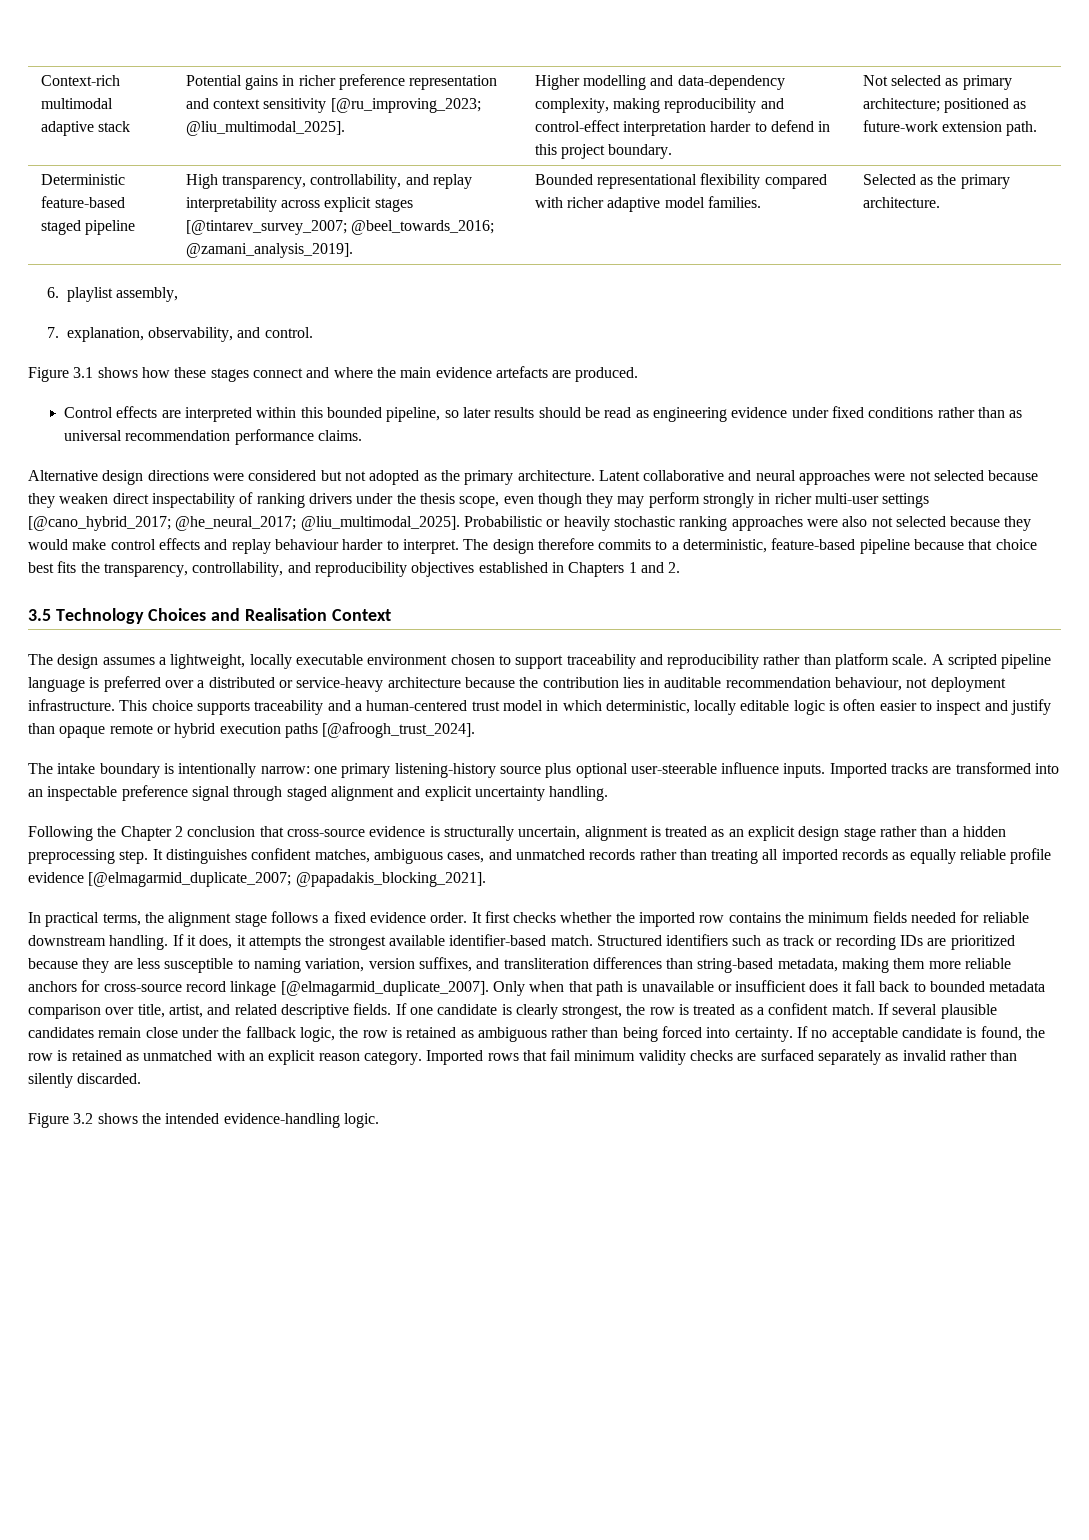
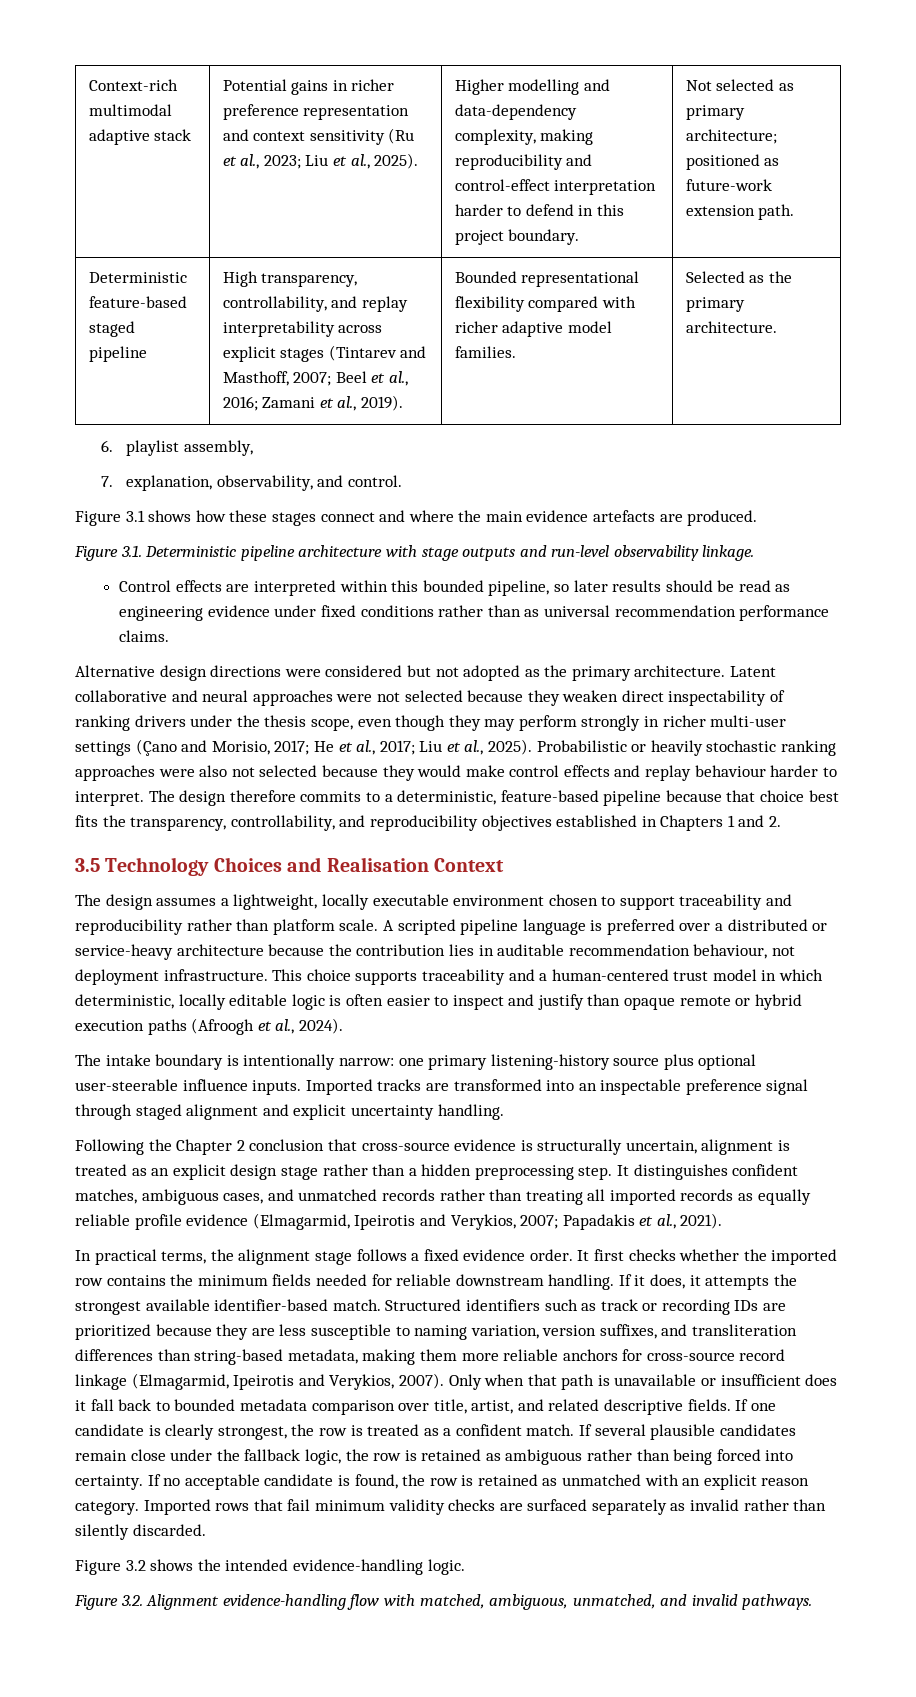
- Potential gains in richer preference representation and context sensitivity [@ru_improving_2023; @liu_multimodal_2025].
+ Potential gains in richer preference representation and context sensitivity (Ru et al., 2023; Liu et al., 2025).
- Deterministic feature-based staged pipeline | High transparency, controllability, and replay interpretability across explicit stages [@tintarev_survey_2007; @beel_towards_2016; @zamani_analysis_2019]. | Bounded representational flexibility compared with richer adaptive model families. | Selected as the primary architecture.
+ Deterministic feature-based staged pipeline | High transparency, controllability, and replay interpretability across explicit stages (Tintarev and Masthoff, 2007; Beel et al., 2016; Zamani et al., 2019). | Bounded representational flexibility compared with richer adaptive model families. | Selected as the primary architecture.
+ Figure 3.1. Deterministic pipeline architecture with stage outputs and run-level observability linkage.
- Latent collaborative and neural approaches were not selected because they weaken direct inspectability of ranking drivers under the thesis scope, even though they may perform strongly in richer multi-user settings [@cano_hybrid_2017; @he_neural_2017; @liu_multimodal_2025].
+ Latent collaborative and neural approaches were not selected because they weaken direct inspectability of ranking drivers under the thesis scope, even though they may perform strongly in richer multi-user settings (Çano and Morisio, 2017; He et al., 2017; Liu et al., 2025).
- This choice supports traceability and a human-centered trust model in which deterministic, locally editable logic is often easier to inspect and justify than opaque remote or hybrid execution paths [@afroogh_trust_2024].
+ This choice supports traceability and a human-centered trust model in which deterministic, locally editable logic is often easier to inspect and justify than opaque remote or hybrid execution paths (Afroogh et al., 2024).
- It distinguishes confident matches, ambiguous cases, and unmatched records rather than treating all imported records as equally reliable profile evidence [@elmagarmid_duplicate_2007; @papadakis_blocking_2021].
+ It distinguishes confident matches, ambiguous cases, and unmatched records rather than treating all imported records as equally reliable profile evidence (Elmagarmid, Ipeirotis and Verykios, 2007; Papadakis et al., 2021).
- Structured identifiers such as track or recording IDs are prioritized because they are less susceptible to naming variation, version suffixes, and transliteration differences than string-based metadata, making them more reliable anchors for cross-source record linkage [@elmagarmid_duplicate_2007].
+ Structured identifiers such as track or recording IDs are prioritized because they are less susceptible to naming variation, version suffixes, and transliteration differences than string-based metadata, making them more reliable anchors for cross-source record linkage (Elmagarmid, Ipeirotis and Verykios, 2007).
+ Figure 3.2. Alignment evidence-handling flow with matched, ambiguous, unmatched, and invalid pathways.

